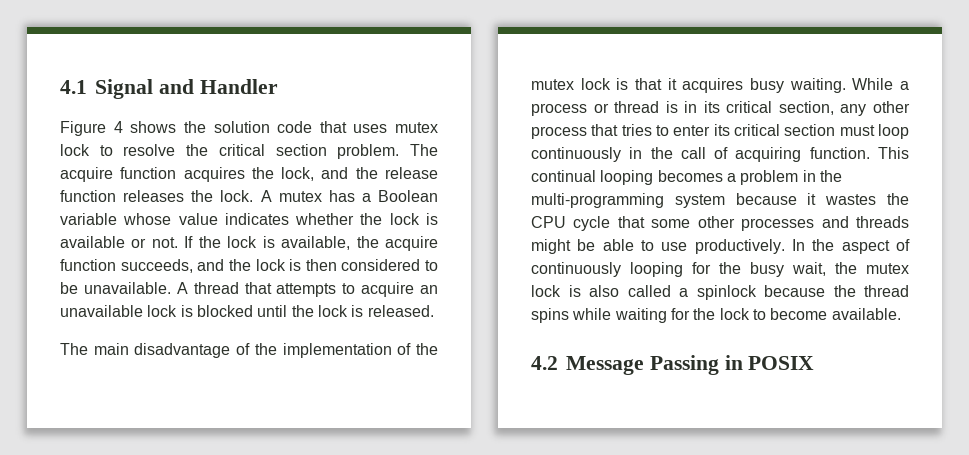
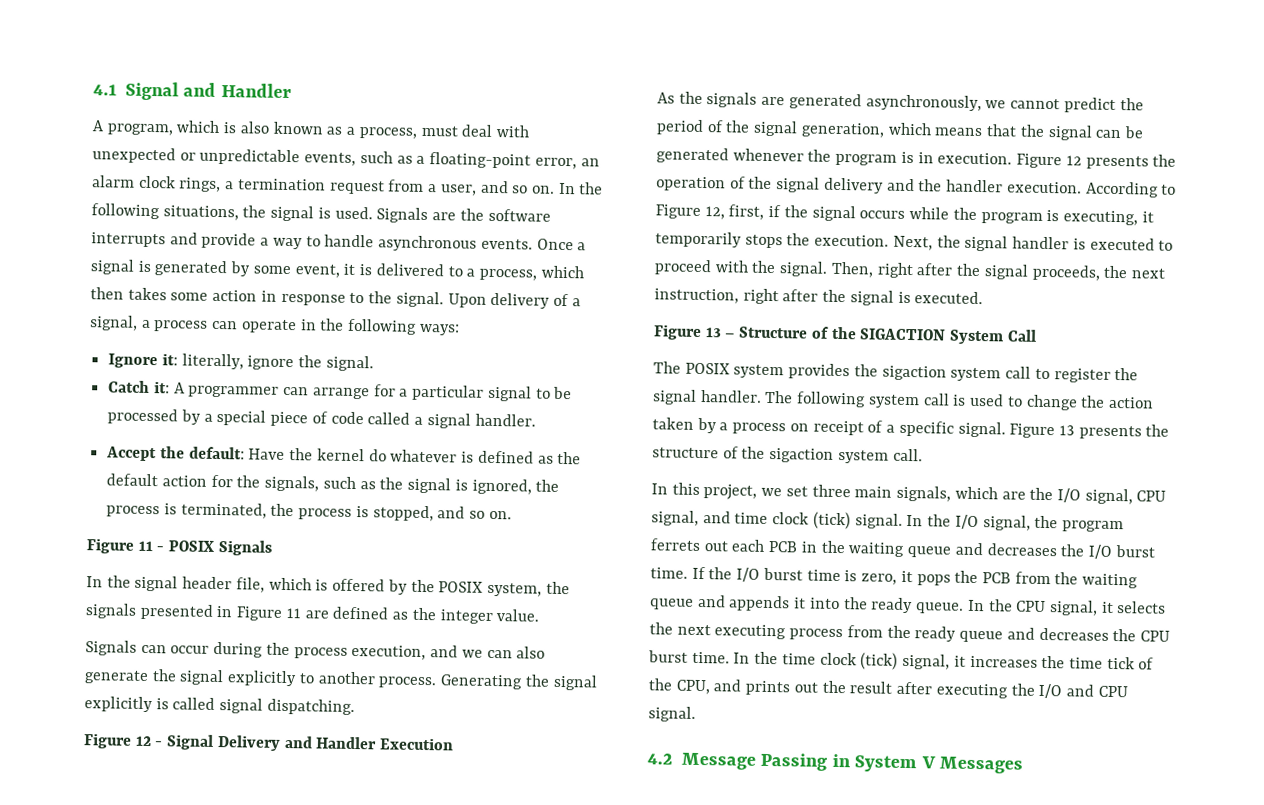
- Figure 4 shows the solution code that uses mutex lock to resolve the critical section problem. The acquire function acquires the lock, and the release function releases the lock. A mutex has a Boolean variable whose value indicates whether the lock is available or not. If the lock is available, the acquire function succeeds, and the lock is then considered to be unavailable. A thread that attempts to acquire an unavailable lock is blocked until the lock is released.
- The main disadvantage of the implementation of the mutex lock is that it acquires busy waiting. While a process or thread is in its critical section, any other process that tries to enter its critical section must loop continuously in the call of acquiring function. This continual looping becomes a problem in the multi-programming system because it wastes the CPU cycle that some other processes and threads might be able to use productively. In the aspect of continuously looping for the busy wait, the mutex lock is also called a spinlock because the thread spins while waiting for the lock to become available.
+ A program, which is also known as a process, must deal with unexpected or unpredictable events, such as a floating-point error, an alarm clock rings, a termination request from a user, and so on. In the following situations, the signal is used. Signals are the software interrupts and provide a way to handle asynchronous events. Once a signal is generated by some event, it is delivered to a process, which then takes some action in response to the signal. Upon delivery of a signal, a process can operate in the following ways:
+ Ignore it: literally, ignore the signal.
+ Catch it: A programmer can arrange for a particular signal to be processed by a special piece of code called a signal handler.
+ Accept the default: Have the kernel do whatever is defined as the default action for the signals, such as the signal is ignored, the process is terminated, the process is stopped, and so on.
+ Figure 11 - POSIX Signals
+ In the signal header file, which is offered by the POSIX system, the signals presented in Figure 11 are defined as the integer value.
+ Signals can occur during the process execution, and we can also generate the signal explicitly to another process. Generating the signal explicitly is called signal dispatching.
+ Figure 12 - Signal Delivery and Handler Execution
+ As the signals are generated asynchronously, we cannot predict the period of the signal generation, which means that the signal can be generated whenever the program is in execution. Figure 12 presents the operation of the signal delivery and the handler execution. According to Figure 12, first, if the signal occurs while the program is executing, it temporarily stops the execution. Next, the signal handler is executed to proceed with the signal. Then, right after the signal proceeds, the next instruction, right after the signal is executed.
+ Figure 13 – Structure of the SIGACTION System Call
+ The POSIX system provides the sigaction system call to register the signal handler. The following system call is used to change the action taken by a process on receipt of a specific signal. Figure 13 presents the structure of the sigaction system call.
+ In this project, we set three main signals, which are the I/O signal, CPU signal, and time clock (tick) signal. In the I/O signal, the program ferrets out each PCB in the waiting queue and decreases the I/O burst time. If the I/O burst time is zero, it pops the PCB from the waiting queue and appends it into the ready queue. In the CPU signal, it selects the next executing process from the ready queue and decreases the CPU burst time. In the time clock (tick) signal, it increases the time tick of the CPU, and prints out the result after executing the I/O and CPU signal.
- 4.2 Message Passing in POSIX
+ 4.2 Message Passing in System V Messages

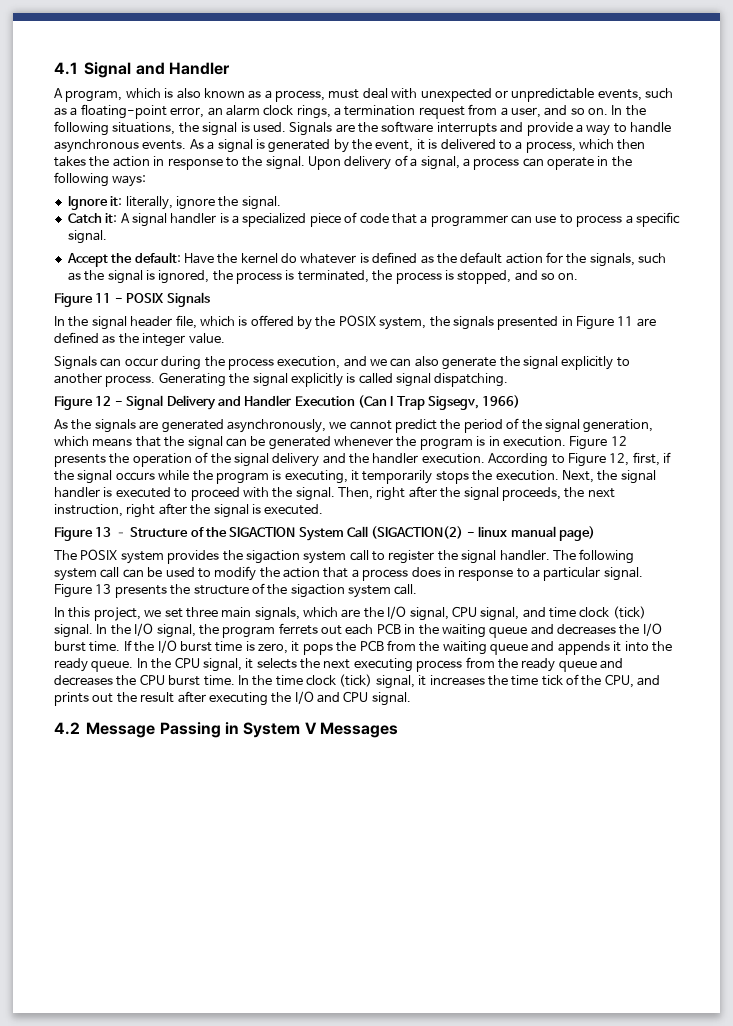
- Once a signal is generated by some event, it is delivered to a process, which then takes some action in response to the signal.
+ As a signal is generated by the event, it is delivered to a process, which then takes the action in response to the signal.
- Catch it: A programmer can arrange for a particular signal to be processed by a special piece of code called a signal handler.
+ Catch it: A signal handler is a specialized piece of code that a programmer can use to process a specific signal.
- Figure 12 - Signal Delivery and Handler Execution
+ Figure 12 - Signal Delivery and Handler Execution (Can I Trap Sigsegv, 1966)
- Figure 13 – Structure of the SIGACTION System Call
+ Figure 13 – Structure of the SIGACTION System Call (SIGACTION(2) - linux manual page)
- The following system call is used to change the action taken by a process on receipt of a specific signal.
+ The following system call can be used to modify the action that a process does in response to a particular signal.

